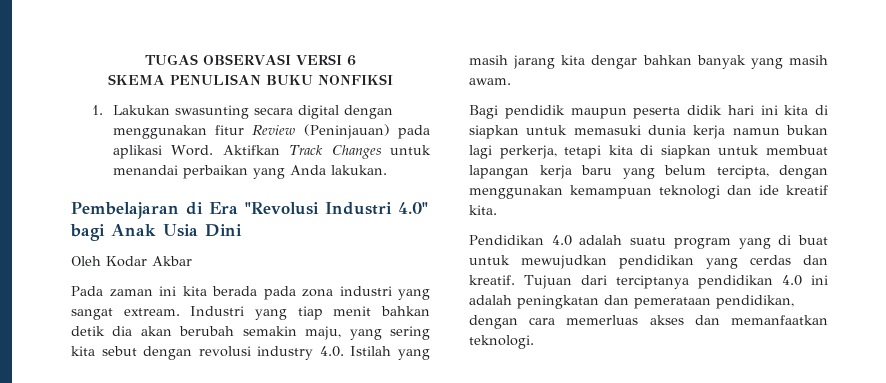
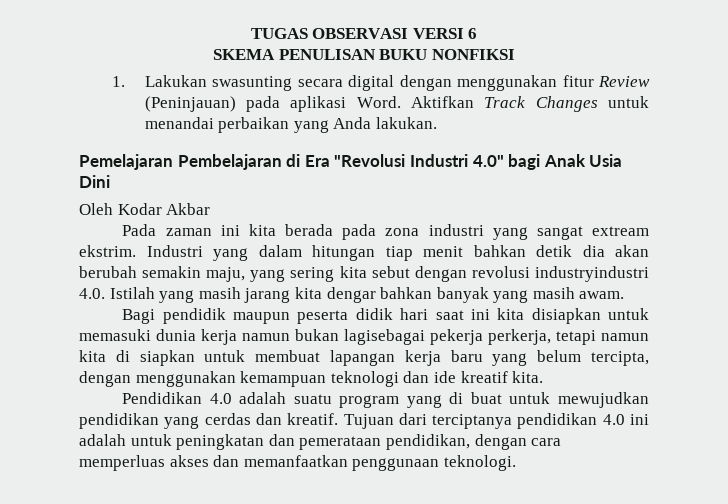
- Pembelajaran di Era "Revolusi Industri 4.0" bagi Anak Usia Dini
+ Pemelajaran Pembelajaran di Era "Revolusi Industri 4.0" bagi Anak Usia Dini
- Pada zaman ini kita berada pada zona industri yang sangat extream. Industri yang tiap menit bahkan detik dia akan berubah semakin maju, yang sering kita sebut dengan revolusi industry 4.0. Istilah yang masih jarang kita dengar bahkan banyak yang masih awam.
+ Pada zaman ini kita berada pada zona industri yang sangat extream ekstrim. Industri yang dalam hitungan tiap menit bahkan detik dia akan berubah semakin maju, yang sering kita sebut dengan revolusi industryindustri 4.0. Istilah yang masih jarang kita dengar bahkan banyak yang masih awam.
- Bagi pendidik maupun peserta didik hari ini kita di siapkan untuk memasuki dunia kerja namun bukan lagi perkerja, tetapi kita di siapkan untuk membuat lapangan kerja baru yang belum tercipta, dengan menggunakan kemampuan teknologi dan ide kreatif kita.
+ Bagi pendidik maupun peserta didik hari saat ini kita disiapkan untuk memasuki dunia kerja namun bukan lagisebagai pekerja perkerja, tetapi namun kita di siapkan untuk membuat lapangan kerja baru yang belum tercipta, dengan menggunakan kemampuan teknologi dan ide kreatif kita.
- Tujuan dari terciptanya pendidikan 4.0 ini adalah peningkatan dan pemerataan pendidikan, dengan cara memerluas akses dan memanfaatkan teknologi.
+ Tujuan dari terciptanya pendidikan 4.0 ini adalah untuk peningkatan dan pemerataan pendidikan, dengan cara memperluas akses dan memanfaatkan penggunaan teknologi.

